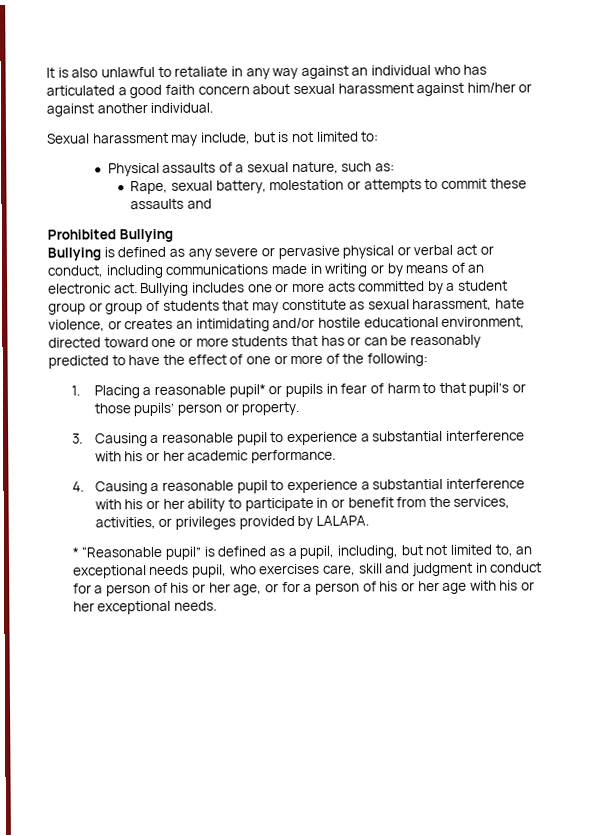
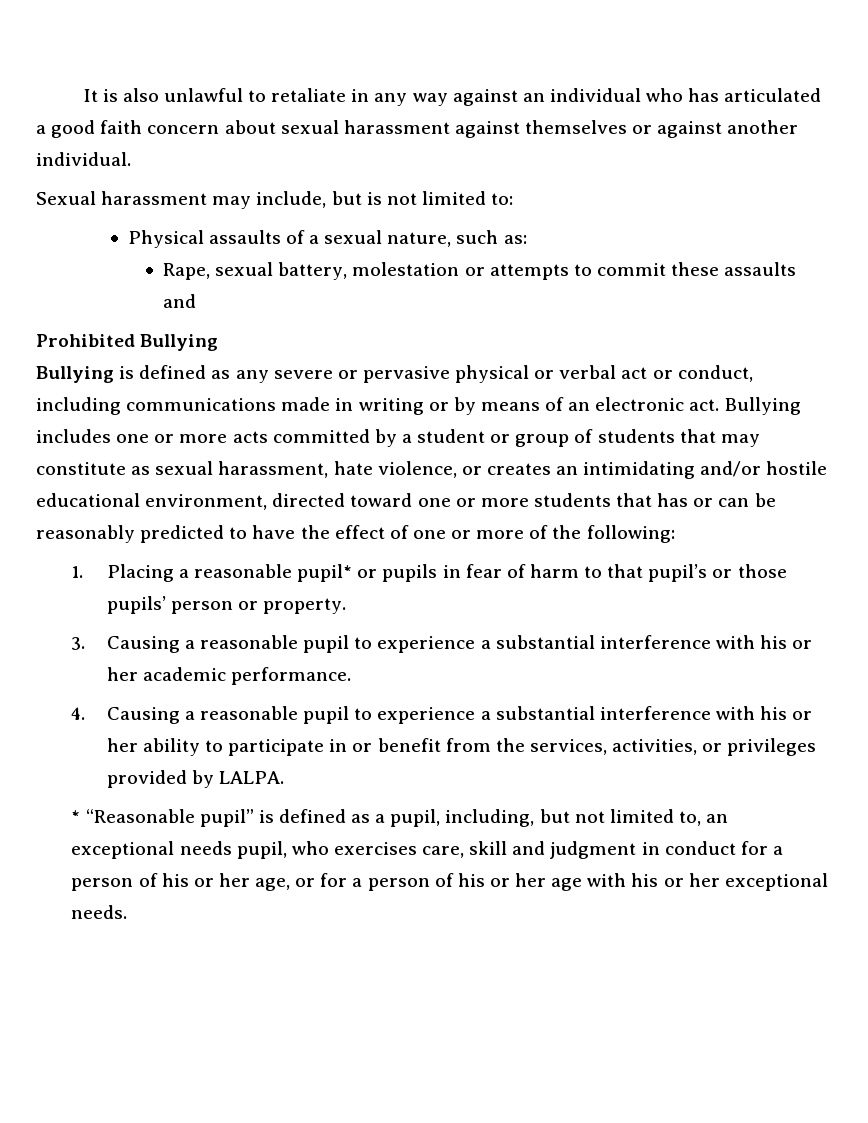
- It is also unlawful to retaliate in any way against an individual who has articulated a good faith concern about sexual harassment against him/her or against another individual.
+ It is also unlawful to retaliate in any way against an individual who has articulated a good faith concern about sexual harassment against themselves or against another individual.
- Bullying includes one or more acts committed by a student group or group of students that may constitute as sexual harassment, hate violence, or creates an intimidating and/or hostile educational environment, directed toward one or more students that has or can be reasonably predicted to have the effect of one or more of the following:
+ Bullying includes one or more acts committed by a student or group of students that may constitute as sexual harassment, hate violence, or creates an intimidating and/or hostile educational environment, directed toward one or more students that has or can be reasonably predicted to have the effect of one or more of the following:
- 4. Causing a reasonable pupil to experience a substantial interference with his or her ability to participate in or benefit from the services, activities, or privileges provided by LALAPA.
+ 4. Causing a reasonable pupil to experience a substantial interference with his or her ability to participate in or benefit from the services, activities, or privileges provided by LALPA.

